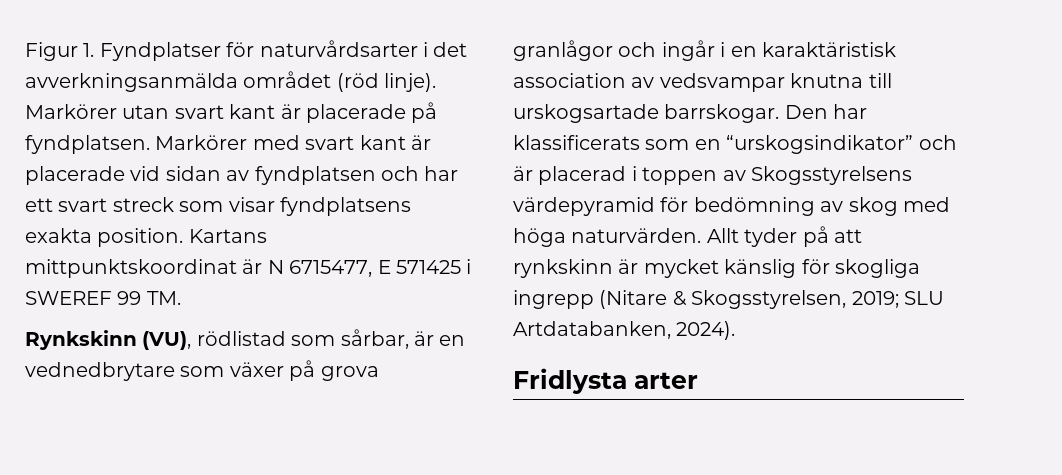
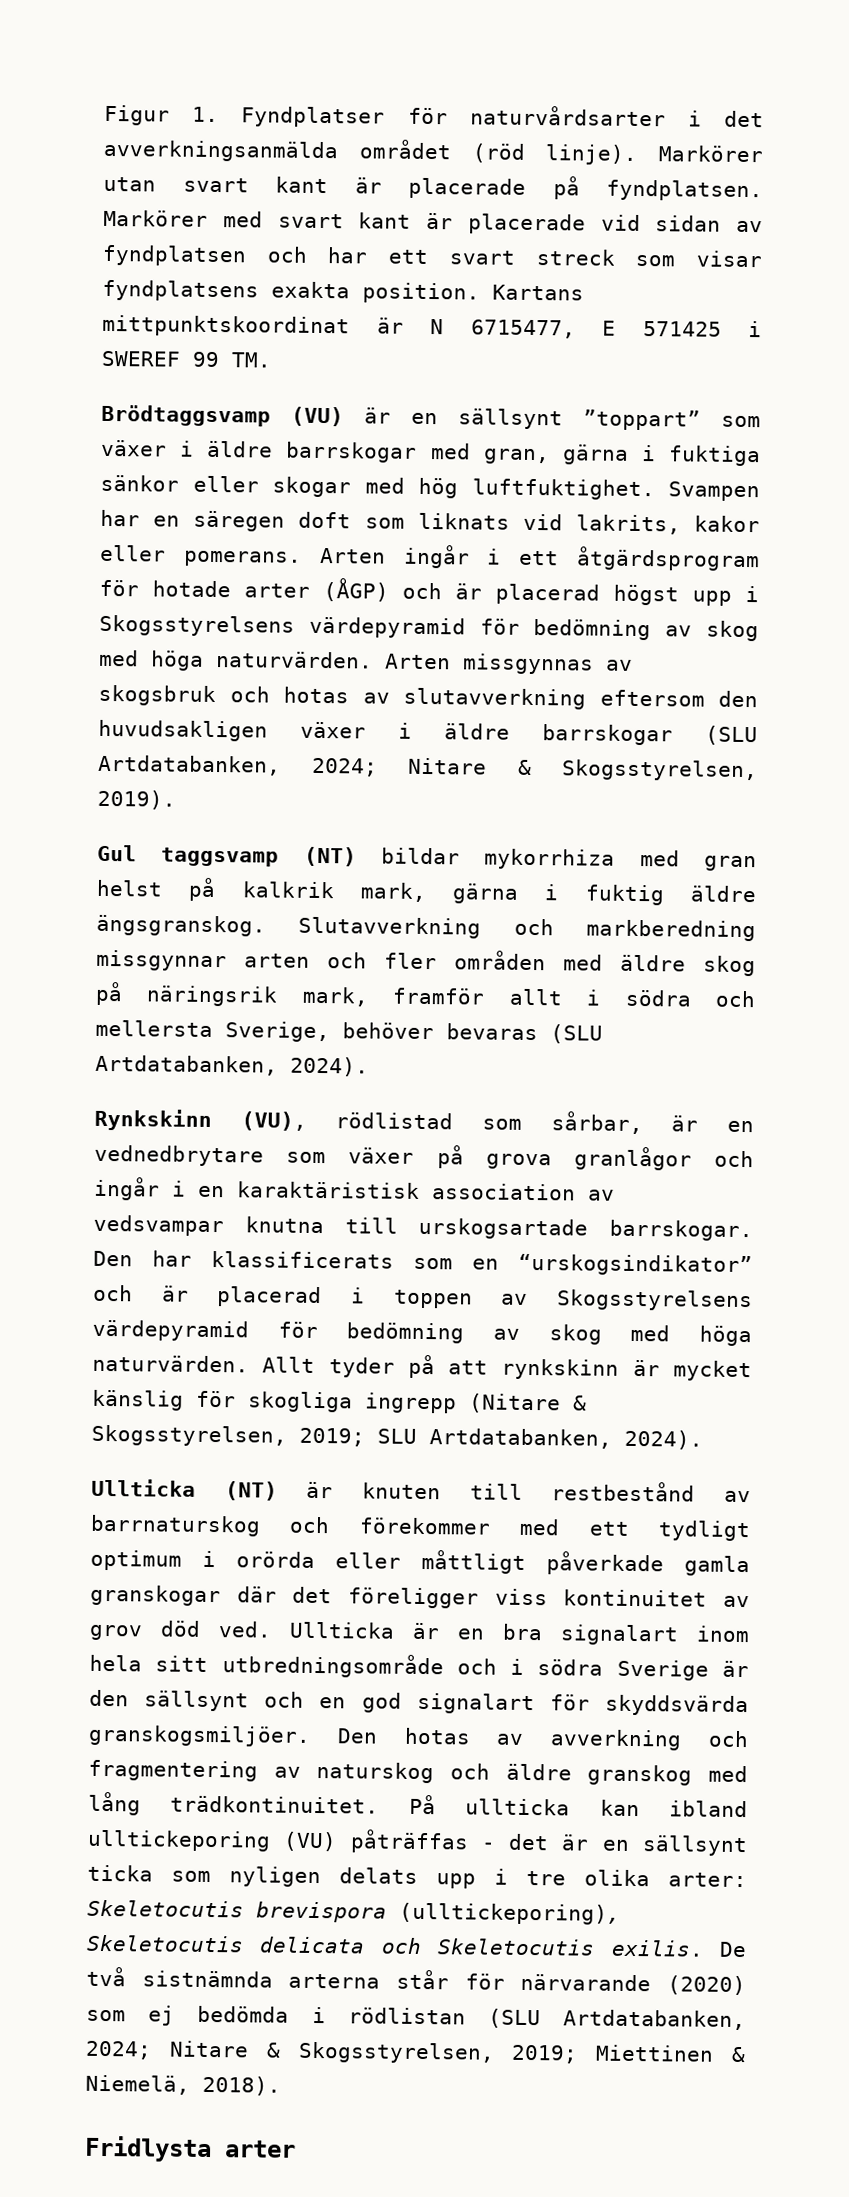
+ Brödtaggsvamp (VU) är en sällsynt ”toppart” som växer i äldre barrskogar med gran, gärna i fuktiga sänkor eller skogar med hög luftfuktighet. Svampen har en säregen doft som liknats vid lakrits, kakor eller pomerans. Arten ingår i ett åtgärdsprogram för hotade arter (ÅGP) och är placerad högst upp i Skogsstyrelsens värdepyramid för bedömning av skog med höga naturvärden. Arten missgynnas av skogsbruk och hotas av slutavverkning eftersom den huvudsakligen växer i äldre barrskogar (SLU Artdatabanken, 2024; Nitare & Skogsstyrelsen, 2019).
+ Gul taggsvamp (NT) bildar mykorrhiza med gran helst på kalkrik mark, gärna i fuktig äldre ängsgranskog. Slutavverkning och markberedning missgynnar arten och fler områden med äldre skog på näringsrik mark, framför allt i södra och mellersta Sverige, behöver bevaras (SLU Artdatabanken, 2024).
+ Ullticka (NT) är knuten till restbestånd av barrnaturskog och förekommer med ett tydligt optimum i orörda eller måttligt påverkade gamla granskogar där det föreligger viss kontinuitet av grov död ved. Ullticka är en bra signalart inom hela sitt utbredningsområde och i södra Sverige är den sällsynt och en god signalart för skyddsvärda granskogsmiljöer. Den hotas av avverkning och fragmentering av naturskog och äldre granskog med lång trädkontinuitet. På ullticka kan ibland ulltickeporing (VU) påträffas - det är en sällsynt ticka som nyligen delats upp i tre olika arter: Skeletocutis brevispora (ulltickeporing), Skeletocutis delicata och Skeletocutis exilis. De två sistnämnda arterna står för närvarande (2020) som ej bedömda i rödlistan (SLU Artdatabanken, 2024; Nitare & Skogsstyrelsen, 2019; Miettinen & Niemelä, 2018).

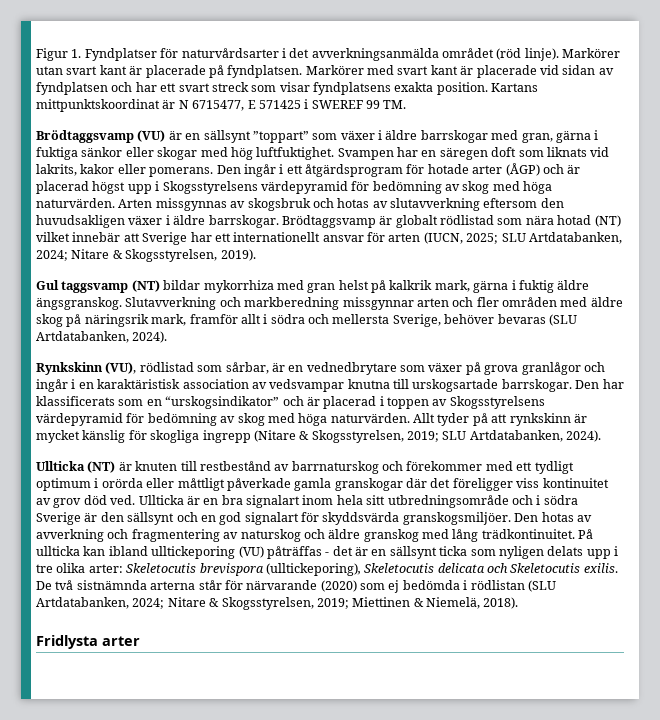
- Arten ingår i ett åtgärdsprogram för hotade arter (ÅGP) och är placerad högst upp i Skogsstyrelsens värdepyramid för bedömning av skog med höga naturvärden.
+ Den ingår i ett åtgärdsprogram för hotade arter (ÅGP) och är placerad högst upp i Skogsstyrelsens värdepyramid för bedömning av skog med höga naturvärden.
- Arten missgynnas av skogsbruk och hotas av slutavverkning eftersom den huvudsakligen växer i äldre barrskogar (SLU Artdatabanken, 2024; Nitare & Skogsstyrelsen, 2019).
+ Arten missgynnas av skogsbruk och hotas av slutavverkning eftersom den huvudsakligen växer i äldre barrskogar. Brödtaggsvamp är globalt rödlistad som nära hotad (NT) vilket innebär att Sverige har ett internationellt ansvar för arten (IUCN, 2025; SLU Artdatabanken, 2024; Nitare & Skogsstyrelsen, 2019).

